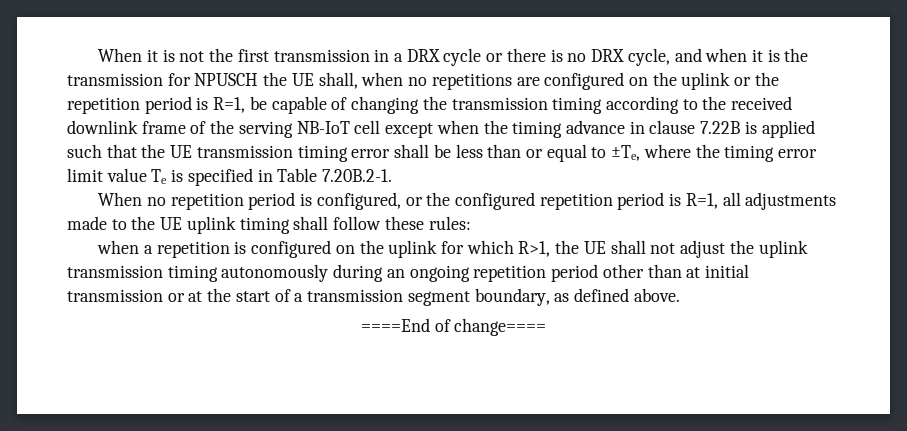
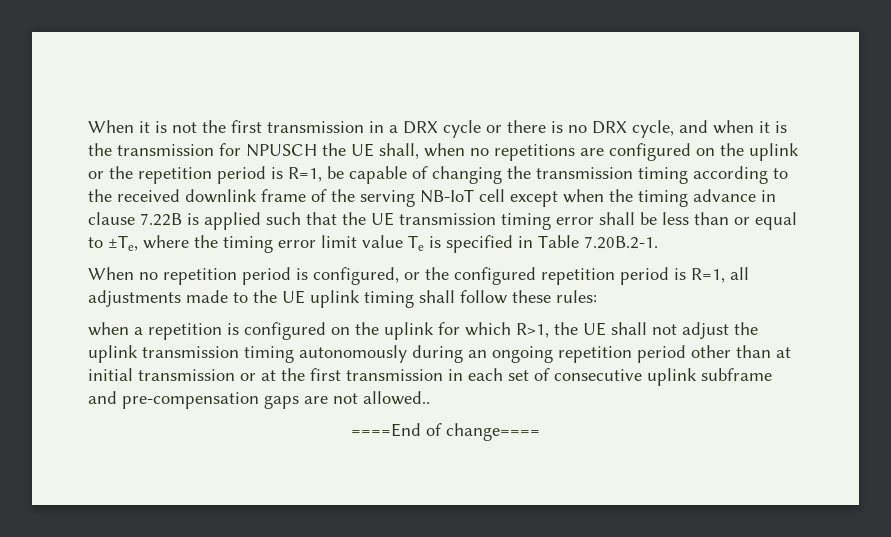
- when a repetition is configured on the uplink for which R>1, the UE shall not adjust the uplink transmission timing autonomously during an ongoing repetition period other than at initial transmission or at the start of a transmission segment boundary, as defined above.
+ when a repetition is configured on the uplink for which R>1, the UE shall not adjust the uplink transmission timing autonomously during an ongoing repetition period other than at initial transmission or at the first transmission in each set of consecutive uplink subframe and pre-compensation gaps are not allowed..

